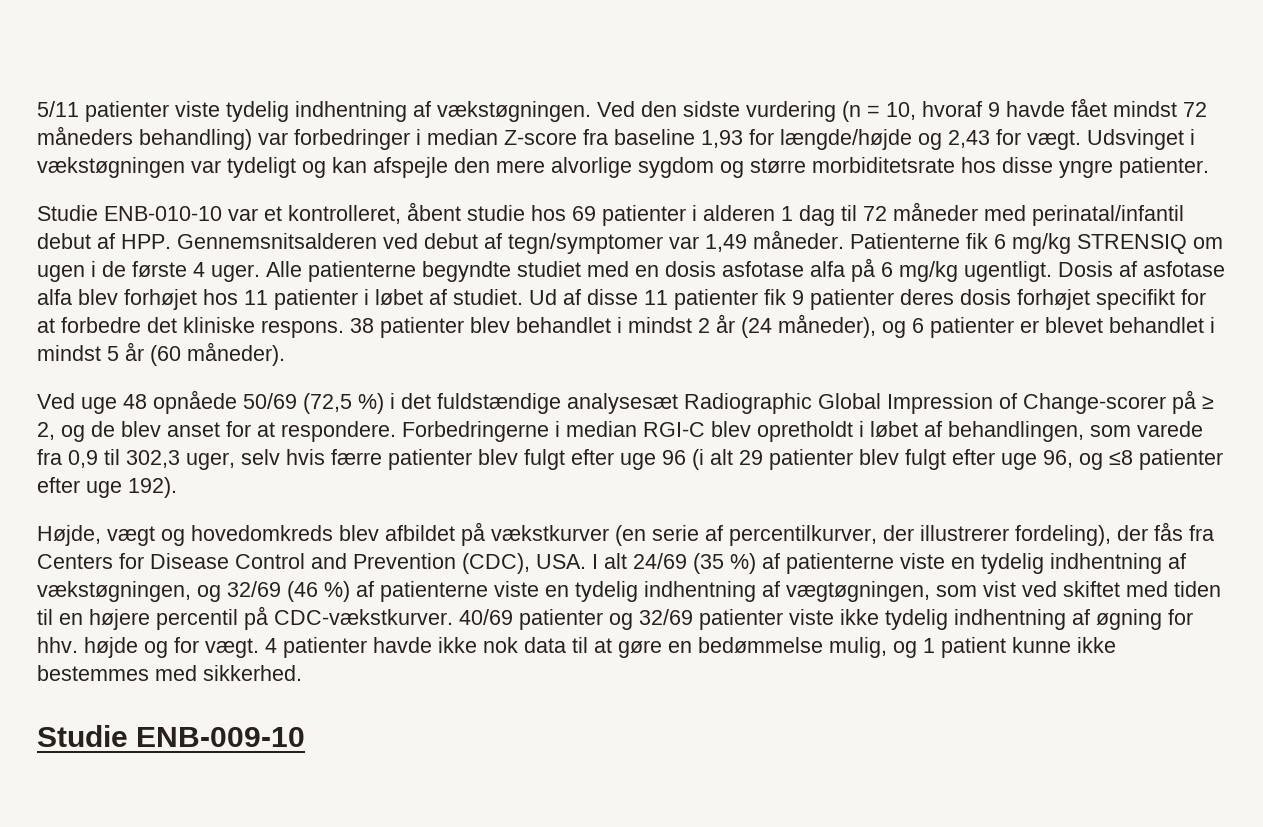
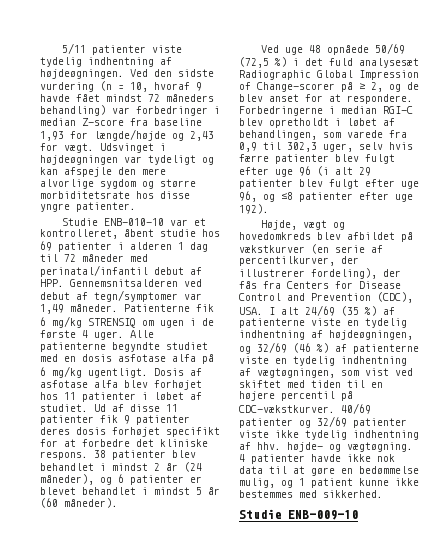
- 5/11 patienter viste tydelig indhentning af vækstøgningen.
+ 5/11 patienter viste tydelig indhentning af højdeøgningen.
- Udsvinget i vækstøgningen var tydeligt og kan afspejle den mere alvorlige sygdom og større morbiditetsrate hos disse yngre patienter.
+ Udsvinget i højdeøgningen var tydeligt og kan afspejle den mere alvorlige sygdom og større morbiditetsrate hos disse yngre patienter.
- Ved uge 48 opnåede 50/69 (72,5 %) i det fuldstændige analysesæt Radiographic Global Impression of Change-scorer på ≥ 2, og de blev anset for at respondere.
+ Ved uge 48 opnåede 50/69 (72,5 %) i det fuld analysesæt Radiographic Global Impression of Change-scorer på ≥ 2, og de blev anset for at respondere.
- Højde, vægt og hovedomkreds blev afbildet på vækstkurver (en serie af percentilkurver, der illustrerer fordeling), der fås fra Centers for Disease Control and Prevention (CDC), USA. I alt 24/69 (35 %) af patienterne viste en tydelig indhentning af vækstøgningen, og 32/69 (46 %) af patienterne viste en tydelig indhentning af vægtøgningen, som vist ved skiftet med tiden til en højere percentil på CDC-vækstkurver.
+ Højde, vægt og hovedomkreds blev afbildet på vækstkurver (en serie af percentilkurver, der illustrerer fordeling), der fås fra Centers for Disease Control and Prevention (CDC), USA. I alt 24/69 (35 %) af patienterne viste en tydelig indhentning af højdeøgningen, og 32/69 (46 %) af patienterne viste en tydelig indhentning af vægtøgningen, som vist ved skiftet med tiden til en højere percentil på CDC-vækstkurver.
- 40/69 patienter og 32/69 patienter viste ikke tydelig indhentning af øgning for hhv. højde og for vægt.
+ 40/69 patienter og 32/69 patienter viste ikke tydelig indhentning af hhv. højde- og vægtøgning.

